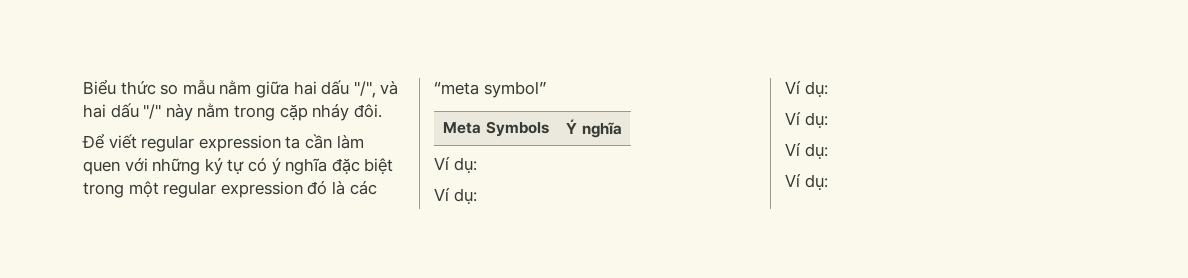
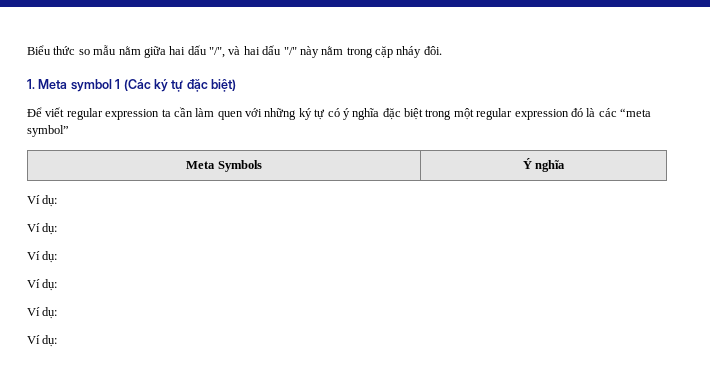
+ 1. Meta symbol 1 (Các ký tự đặc biệt)

